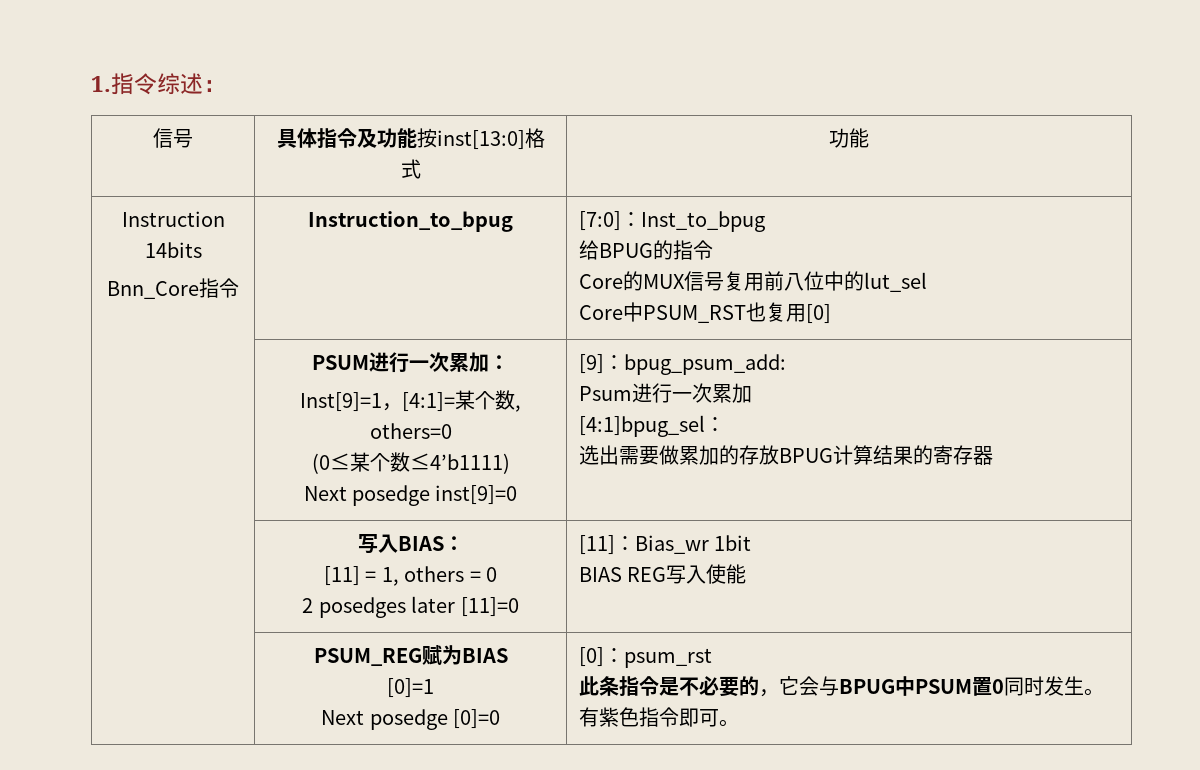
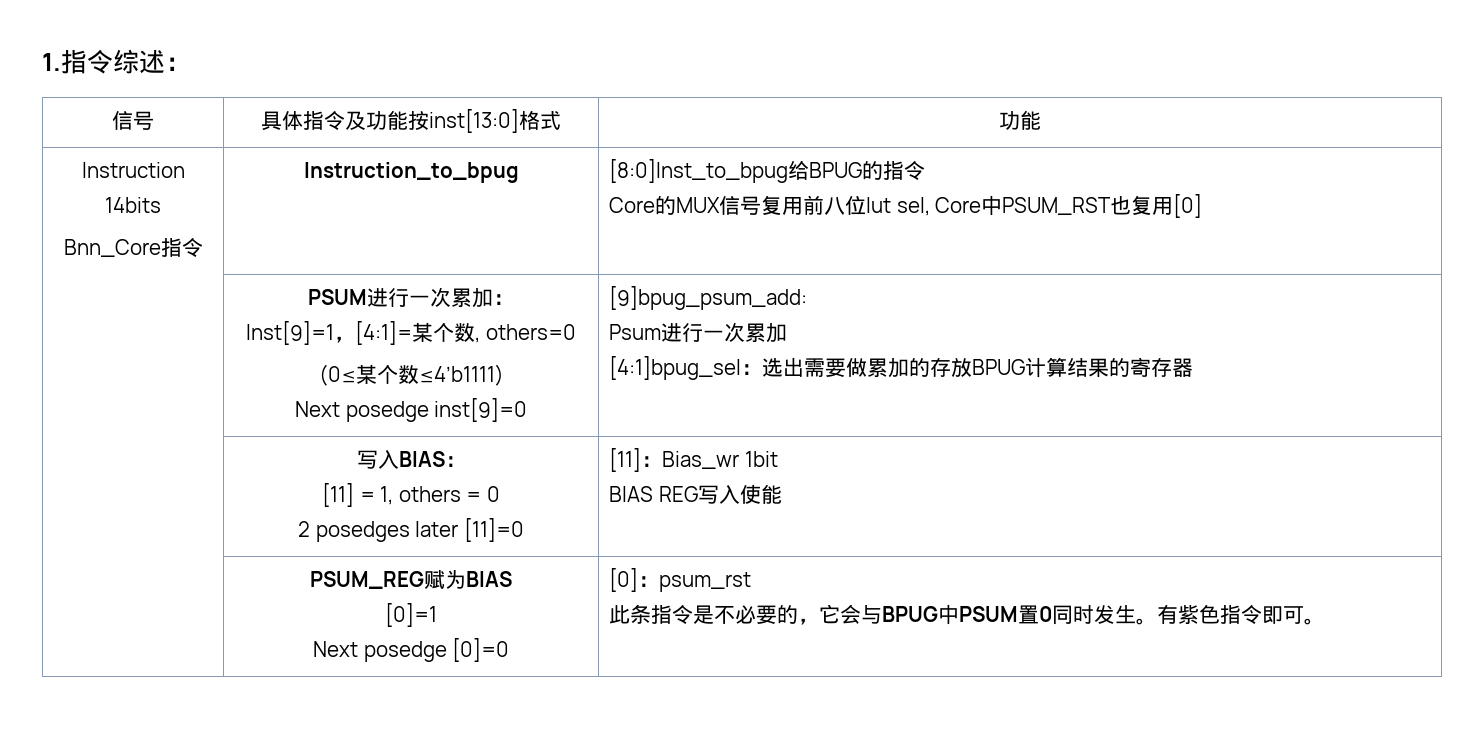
  Instruction 14bits
- Bnn_Core指令 | Instruction_to_bpug | [7:0]：Inst_to_bpug
- 给BPUG的指令
- Core的MUX信号复用前八位中的lut_sel
- Core中PSUM_RST也复用[0]
+ Bnn_Core指令 | Instruction_to_bpug | [8:0]Inst_to_bpug给BPUG的指令
+ Core的MUX信号复用前八位lut sel, Core中PSUM_RST也复用[0]
  | PSUM进行一次累加：
  Inst[9]=1，[4:1]=某个数, others=0
  (0≤某个数≤4’b1111)
- Next posedge inst[9]=0 | [9]：bpug_psum_add:
+ Next posedge inst[9]=0 | [9]bpug_psum_add:
  Psum进行一次累加
- [4:1]bpug_sel：
- 选出需要做累加的存放BPUG计算结果的寄存器
+ [4:1]bpug_sel：选出需要做累加的存放BPUG计算结果的寄存器

